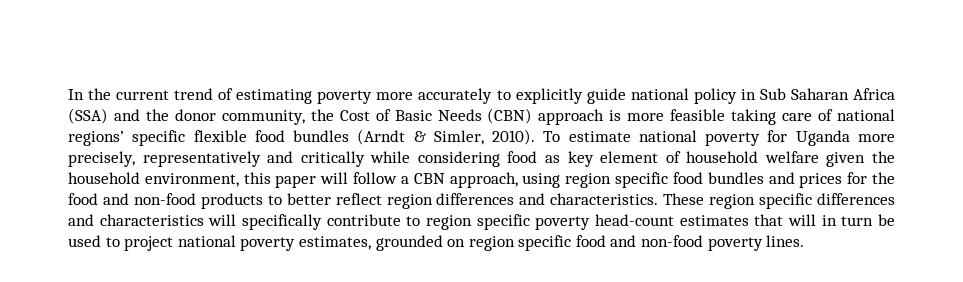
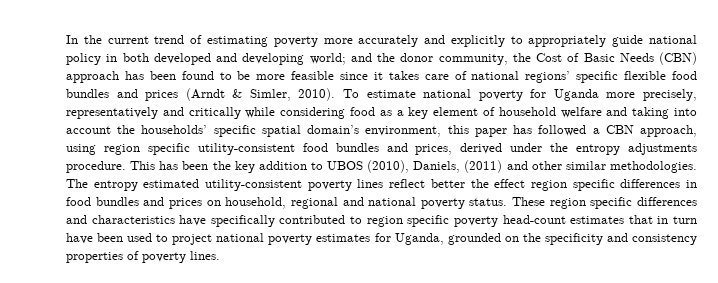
- In the current trend of estimating poverty more accurately to explicitly guide national policy in Sub Saharan Africa (SSA) and the donor community, the Cost of Basic Needs (CBN) approach is more feasible taking care of national regions’ specific flexible food bundles (Arndt & Simler, 2010).
+ In the current trend of estimating poverty more accurately and explicitly to appropriately guide national policy in both developed and developing world; and the donor community, the Cost of Basic Needs (CBN) approach has been found to be more feasible since it takes care of national regions’ specific flexible food bundles and prices (Arndt & Simler, 2010).
- To estimate national poverty for Uganda more precisely, representatively and critically while considering food as key element of household welfare given the household environment, this paper will follow a CBN approach, using region specific food bundles and prices for the food and non-food products to better reflect region differences and characteristics.
+ To estimate national poverty for Uganda more precisely, representatively and critically while considering food as a key element of household welfare and taking into account the households’ specific spatial domain’s environment, this paper has followed a CBN approach, using region specific utility-consistent food bundles and prices, derived under the entropy adjustments procedure. This has been the key addition to UBOS (2010), Daniels, (2011) and other similar methodologies. The entropy estimated utility-consistent poverty lines reflect better the effect region specific differences in food bundles and prices on household, regional and national poverty status.
- These region specific differences and characteristics will specifically contribute to region specific poverty head-count estimates that will in turn be used to project national poverty estimates, grounded on region specific food and non-food poverty lines.
+ These region specific differences and characteristics have specifically contributed to region specific poverty head-count estimates that in turn have been used to project national poverty estimates for Uganda, grounded on the specificity and consistency properties of poverty lines.

